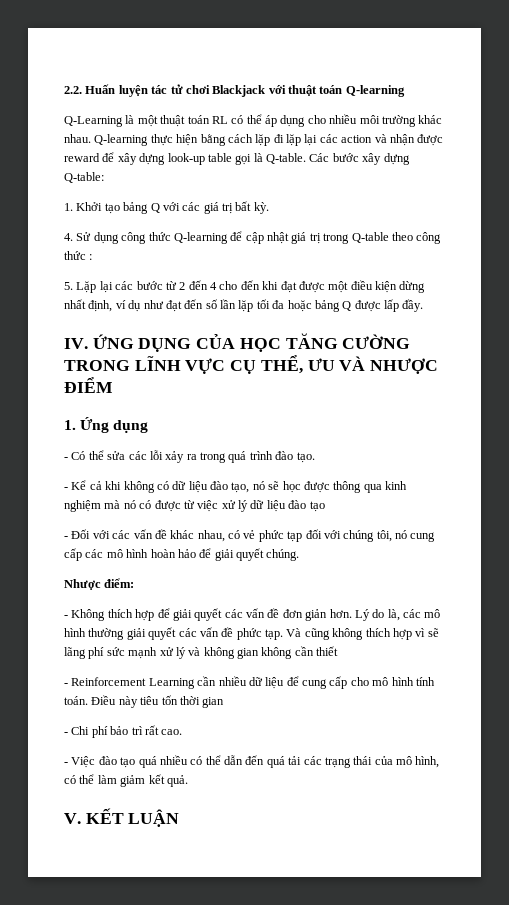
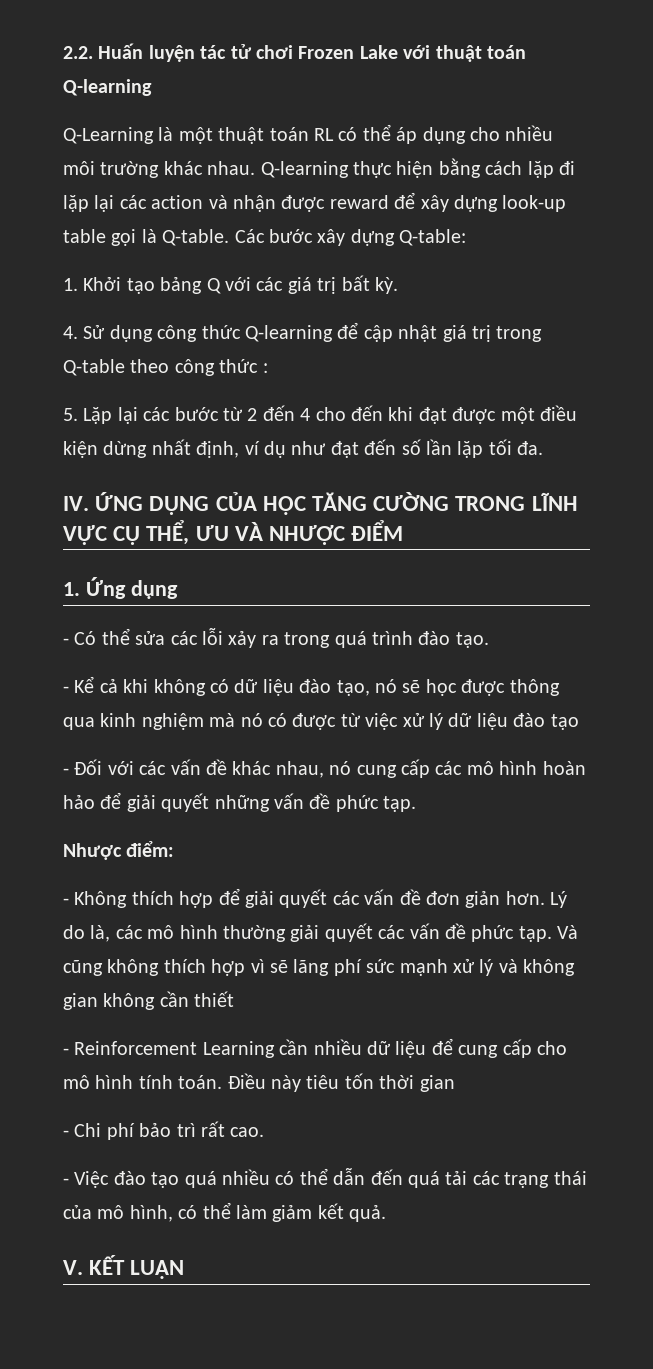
- 2.2. Huấn luyện tác tử chơi Blackjack với thuật toán Q-learning
+ 2.2. Huấn luyện tác tử chơi Frozen Lake với thuật toán Q-learning
- 5. Lặp lại các bước từ 2 đến 4 cho đến khi đạt được một điều kiện dừng nhất định, ví dụ như đạt đến số lần lặp tối đa hoặc bảng Q được lấp đầy.
+ 5. Lặp lại các bước từ 2 đến 4 cho đến khi đạt được một điều kiện dừng nhất định, ví dụ như đạt đến số lần lặp tối đa.
- - Đối với các vấn đề khác nhau, có vẻ phức tạp đối với chúng tôi, nó cung cấp các mô hình hoàn hảo để giải quyết chúng.
+ - Đối với các vấn đề khác nhau, nó cung cấp các mô hình hoàn hảo để giải quyết những vấn đề phức tạp.

